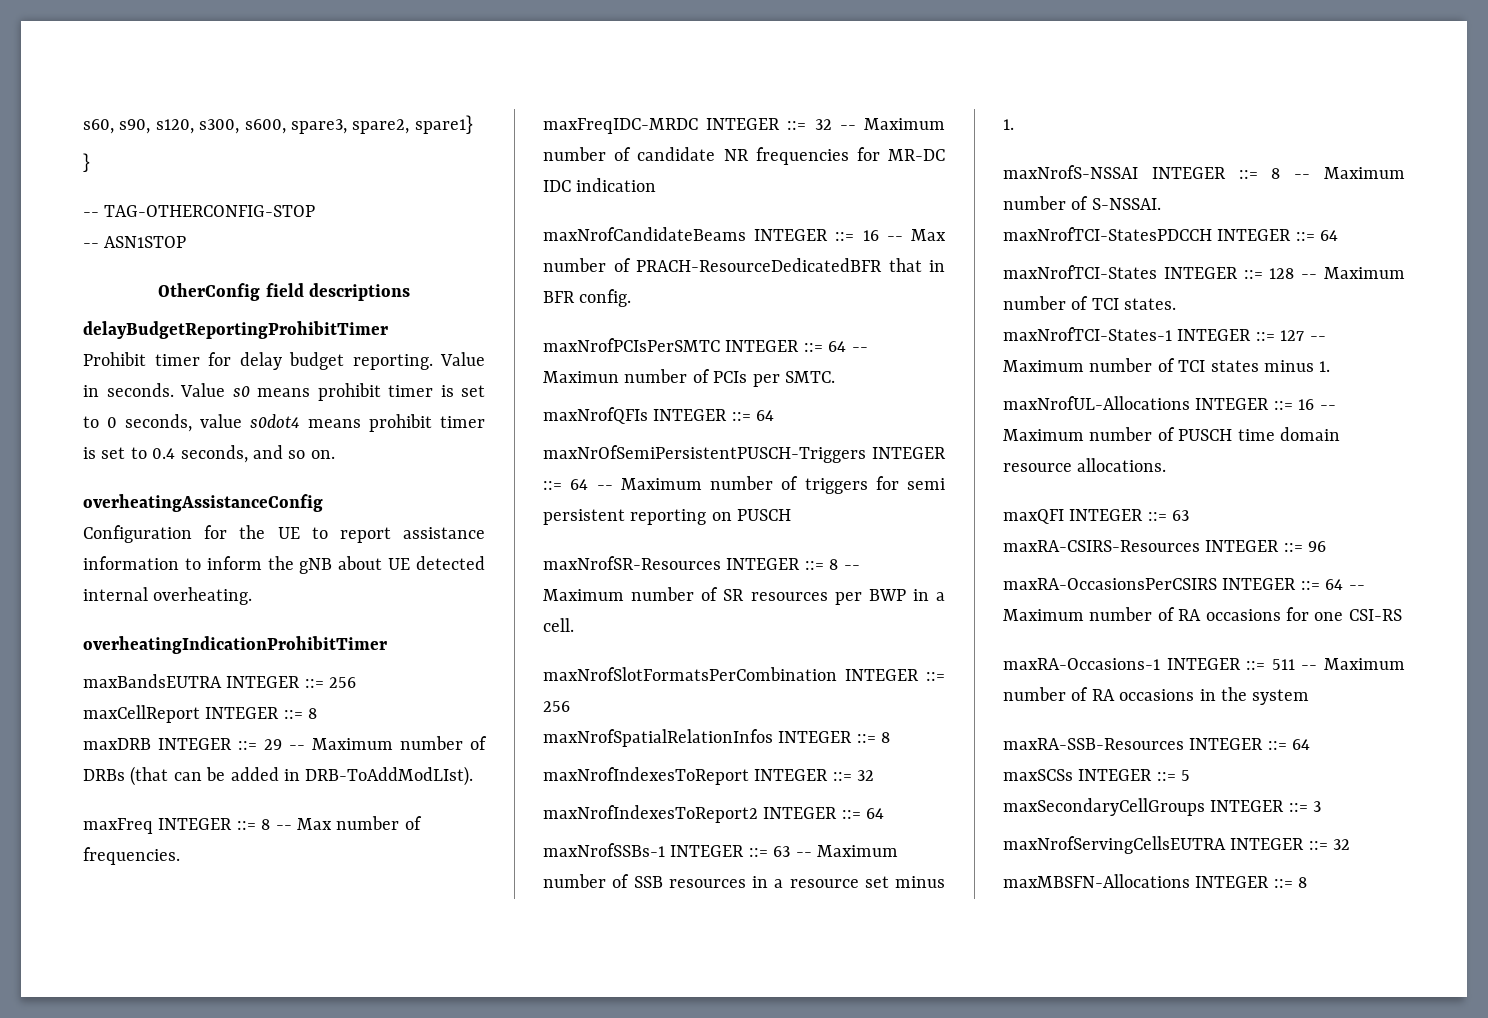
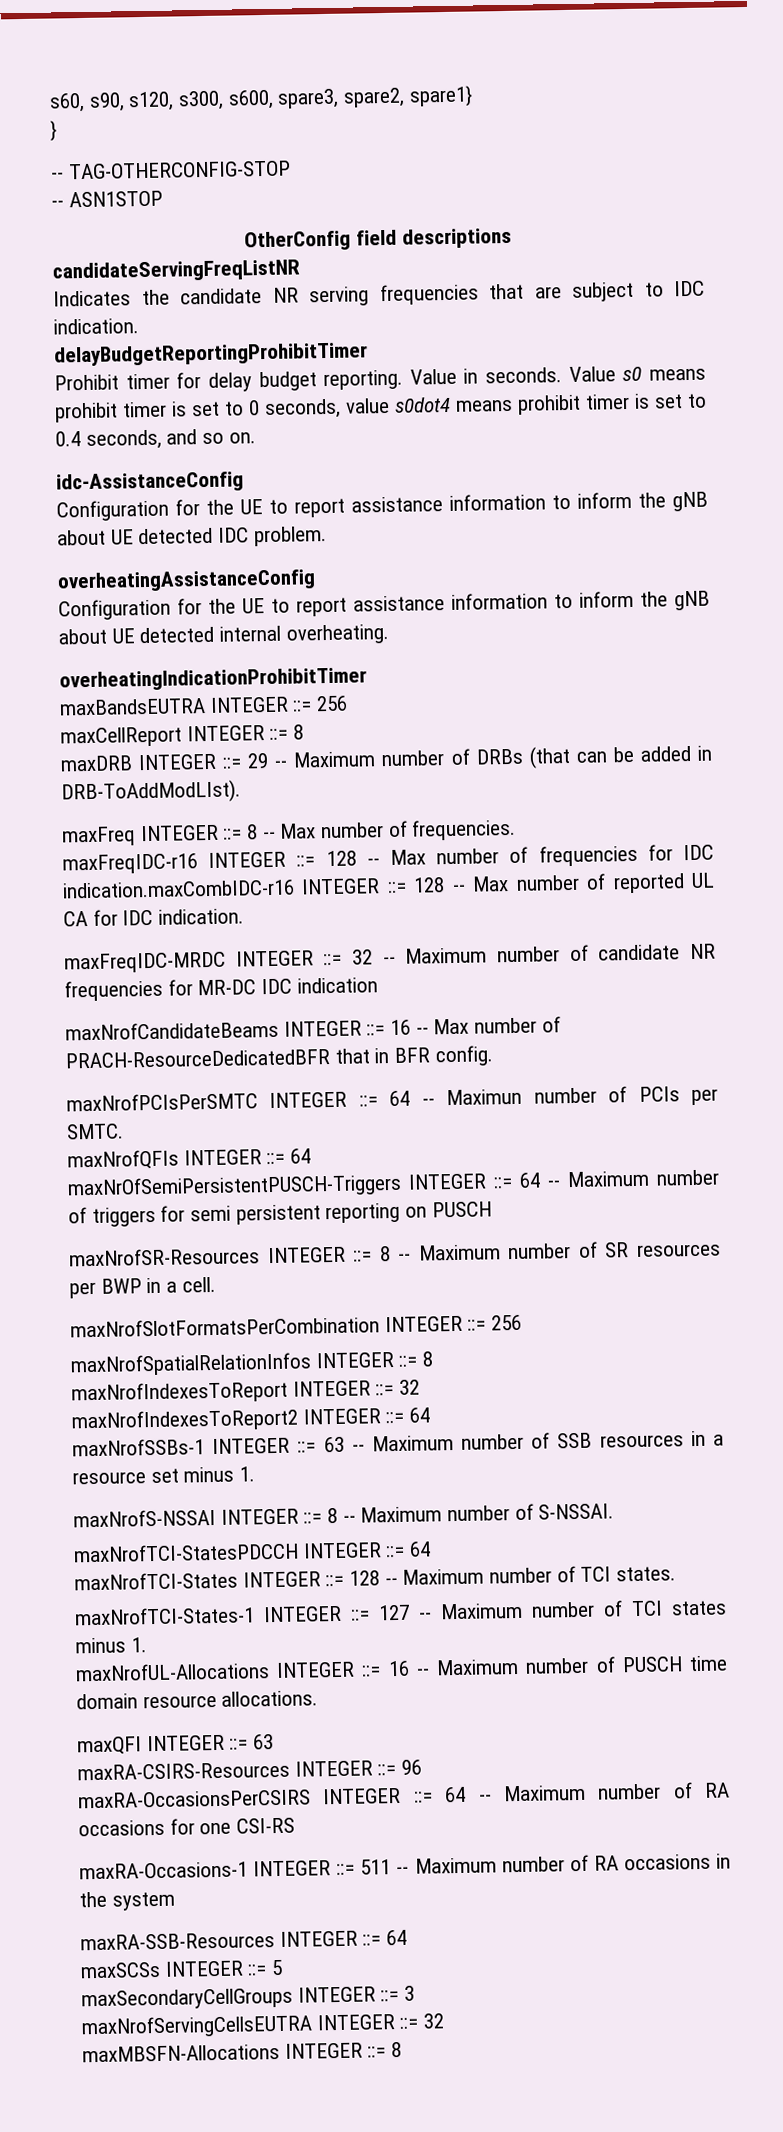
+ candidateServingFreqListNR
+ Indicates the candidate NR serving frequencies that are subject to IDC indication.
+ idc-AssistanceConfig
+ Configuration for the UE to report assistance information to inform the gNB about UE detected IDC problem.
+ maxFreqIDC-r16 INTEGER ::= 128 -- Max number of frequencies for IDC indication.maxCombIDC-r16 INTEGER ::= 128 -- Max number of reported UL CA for IDC indication.

